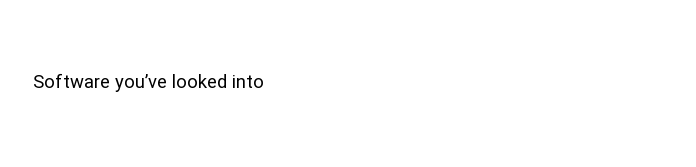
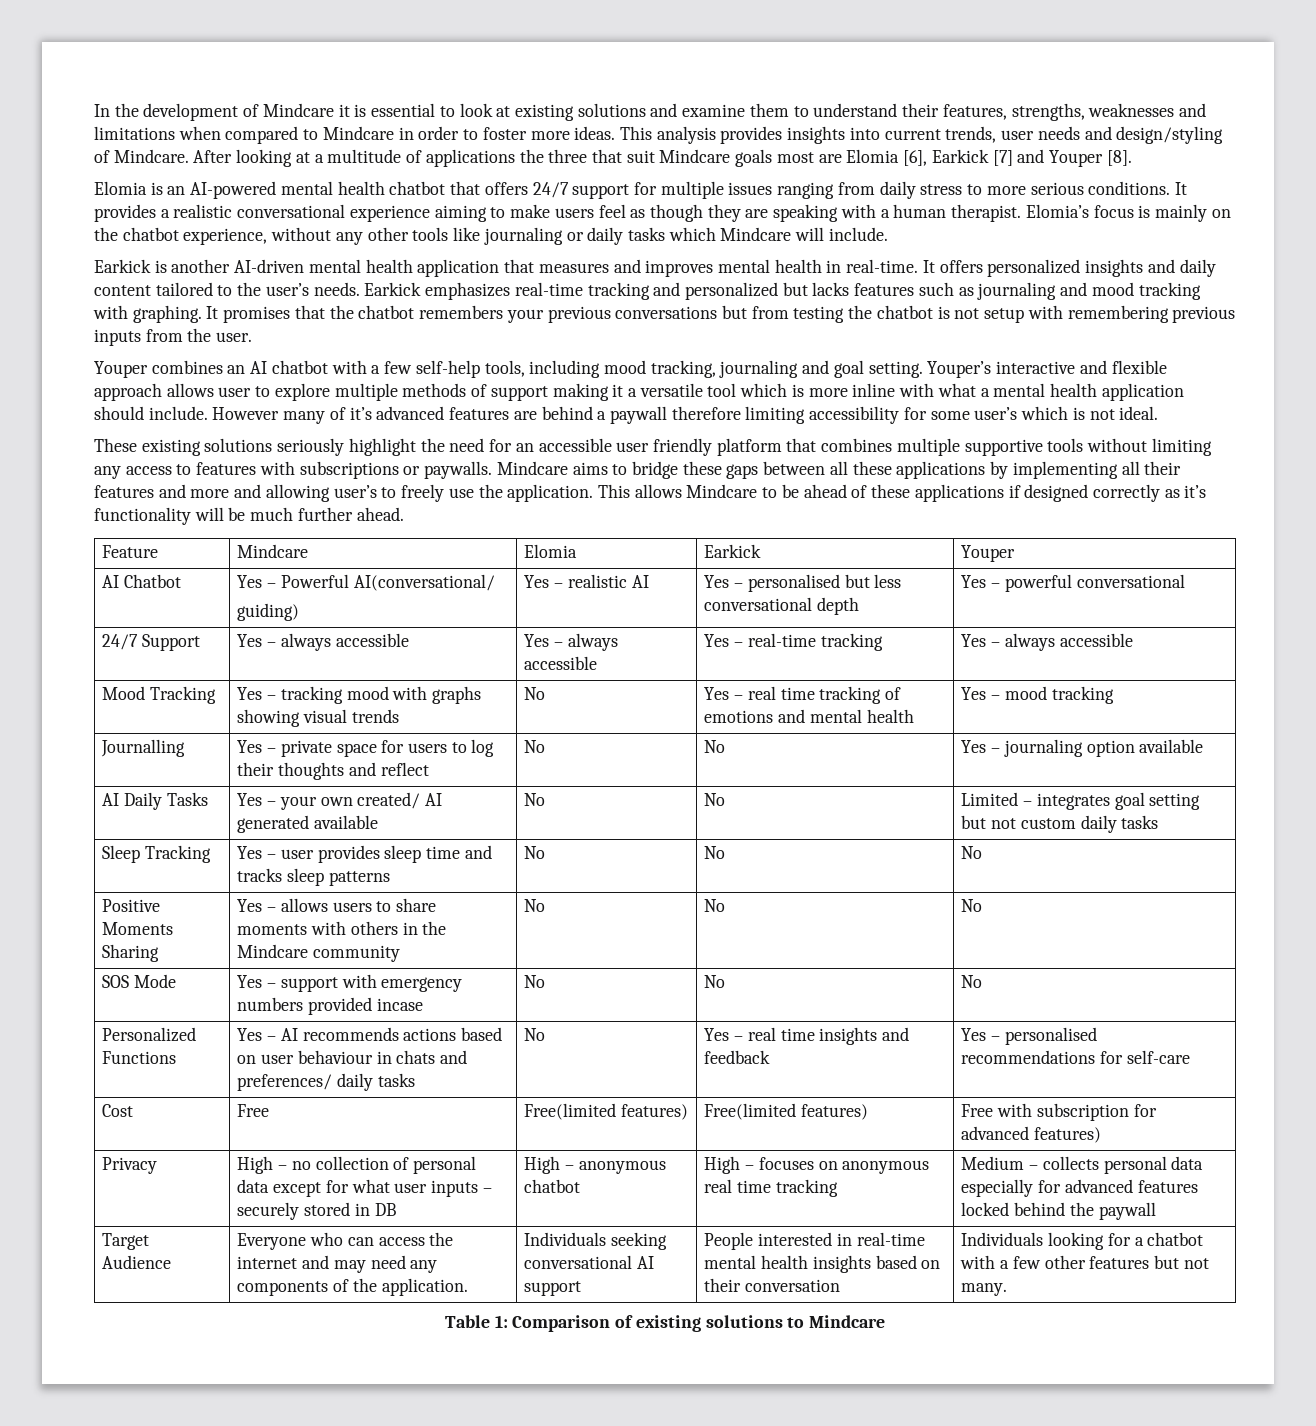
- Software you’ve looked into
+ In the development of Mindcare it is essential to look at existing solutions and examine them to understand their features, strengths, weaknesses and limitations when compared to Mindcare in order to foster more ideas. This analysis provides insights into current trends, user needs and design/styling of Mindcare. After looking at a multitude of applications the three that suit Mindcare goals most are Elomia [6], Earkick [7] and Youper [8].
+ Elomia is an AI-powered mental health chatbot that offers 24/7 support for multiple issues ranging from daily stress to more serious conditions. It provides a realistic conversational experience aiming to make users feel as though they are speaking with a human therapist. Elomia’s focus is mainly on the chatbot experience, without any other tools like journaling or daily tasks which Mindcare will include.
+ Earkick is another AI-driven mental health application that measures and improves mental health in real-time. It offers personalized insights and daily content tailored to the user’s needs. Earkick emphasizes real-time tracking and personalized but lacks features such as journaling and mood tracking with graphing. It promises that the chatbot remembers your previous conversations but from testing the chatbot is not setup with remembering previous inputs from the user.
+ Youper combines an AI chatbot with a few self-help tools, including mood tracking, journaling and goal setting. Youper’s interactive and flexible approach allows user to explore multiple methods of support making it a versatile tool which is more inline with what a mental health application should include. However many of it’s advanced features are behind a paywall therefore limiting accessibility for some user’s which is not ideal.
+ These existing solutions seriously highlight the need for an accessible user friendly platform that combines multiple supportive tools without limiting any access to features with subscriptions or paywalls. Mindcare aims to bridge these gaps between all these applications by implementing all their features and more and allowing user’s to freely use the application. This allows Mindcare to be ahead of these applications if designed correctly as it’s functionality will be much further ahead.
+ Feature | Mindcare | Elomia | Earkick | Youper
+ AI Chatbot | Yes – Powerful AI(conversational/
+ guiding) | Yes – realistic AI | Yes – personalised but less conversational depth | Yes – powerful conversational
+ 24/7 Support | Yes – always accessible | Yes – always accessible | Yes – real-time tracking | Yes – always accessible
+ Mood Tracking | Yes – tracking mood with graphs showing visual trends | No | Yes – real time tracking of emotions and mental health | Yes – mood tracking
+ Journalling | Yes – private space for users to log their thoughts and reflect | No | No | Yes – journaling option available
+ AI Daily Tasks | Yes – your own created/ AI generated available | No | No | Limited – integrates goal setting but not custom daily tasks
+ Sleep Tracking | Yes – user provides sleep time and tracks sleep patterns | No | No | No
+ Positive Moments Sharing | Yes – allows users to share moments with others in the Mindcare community | No | No | No
+ SOS Mode | Yes – support with emergency numbers provided incase | No | No | No
+ Personalized Functions | Yes – AI recommends actions based on user behaviour in chats and preferences/ daily tasks | No | Yes – real time insights and feedback | Yes – personalised recommendations for self-care
+ Cost | Free | Free(limited features) | Free(limited features) | Free with subscription for advanced features)
+ Privacy | High – no collection of personal data except for what user inputs – securely stored in DB | High – anonymous chatbot | High – focuses on anonymous real time tracking | Medium – collects personal data especially for advanced features locked behind the paywall
+ Target Audience | Everyone who can access the internet and may need any components of the application. | Individuals seeking conversational AI support | People interested in real-time mental health insights based on their conversation | Individuals looking for a chatbot with a few other features but not many.
+ Table 1: Comparison of existing solutions to Mindcare

